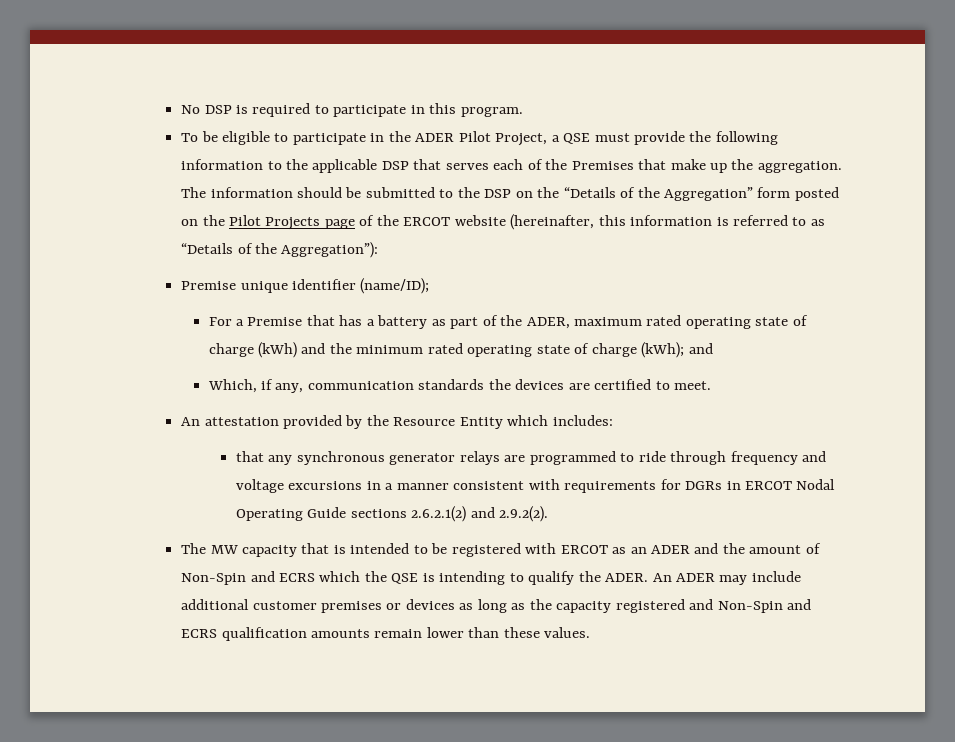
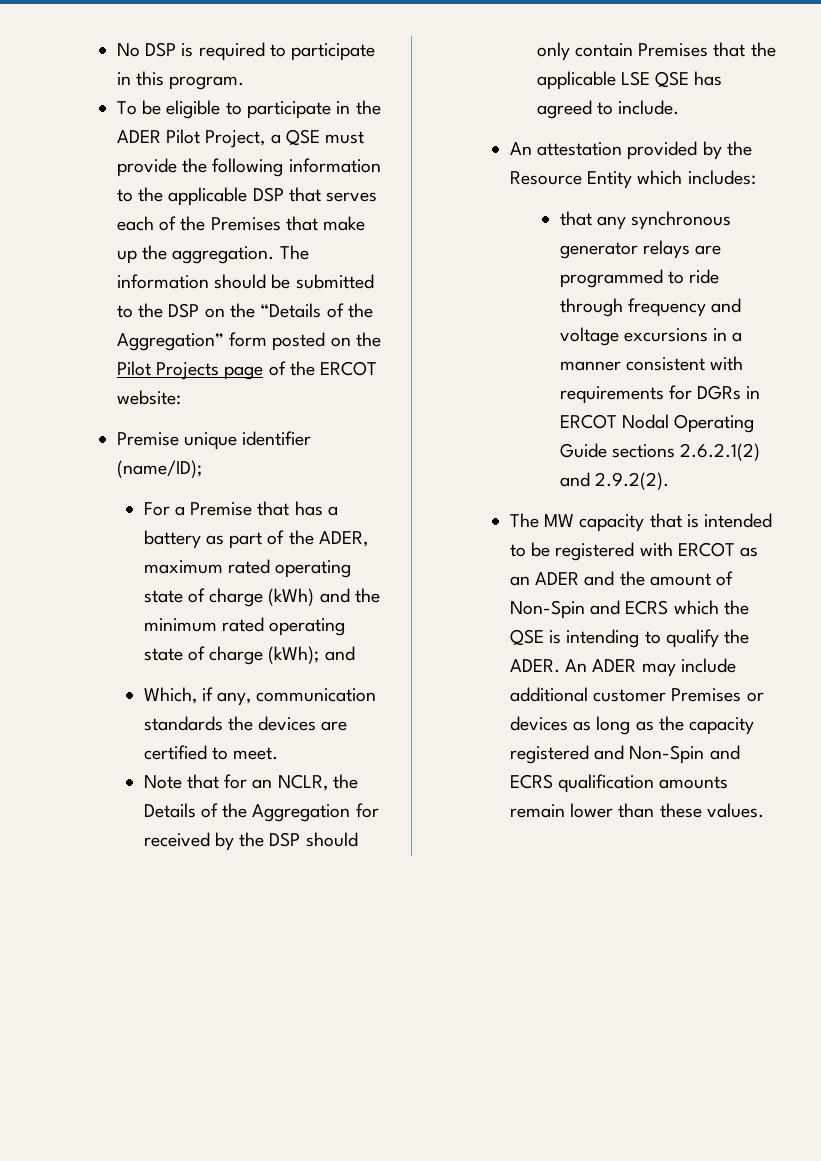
- The information should be submitted to the DSP on the “Details of the Aggregation” form posted on the Pilot Projects page of the ERCOT website (hereinafter, this information is referred to as “Details of the Aggregation”):
+ The information should be submitted to the DSP on the “Details of the Aggregation” form posted on the Pilot Projects page of the ERCOT website:
+ Note that for an NCLR, the Details of the Aggregation for received by the DSP should only contain Premises that the applicable LSE QSE has agreed to include.
- An ADER may include additional customer premises or devices as long as the capacity registered and Non-Spin and ECRS qualification amounts remain lower than these values.
+ An ADER may include additional customer Premises or devices as long as the capacity registered and Non-Spin and ECRS qualification amounts remain lower than these values.

